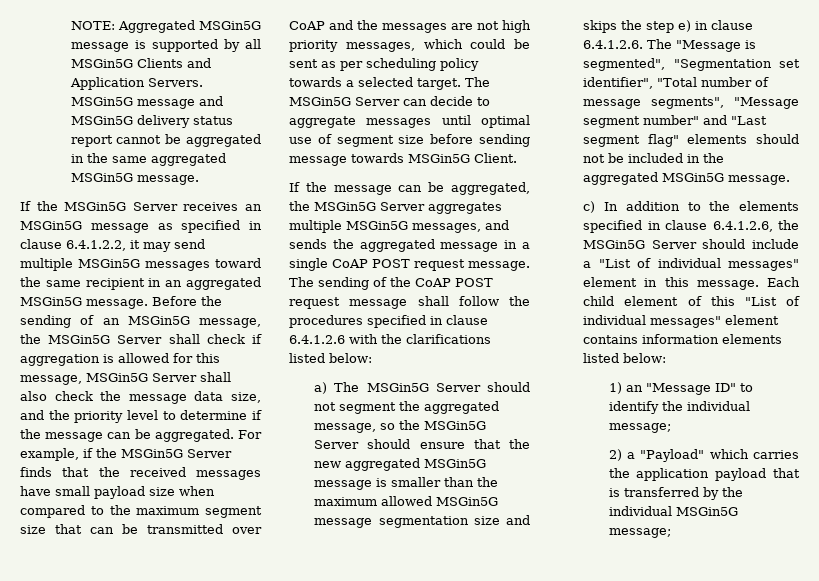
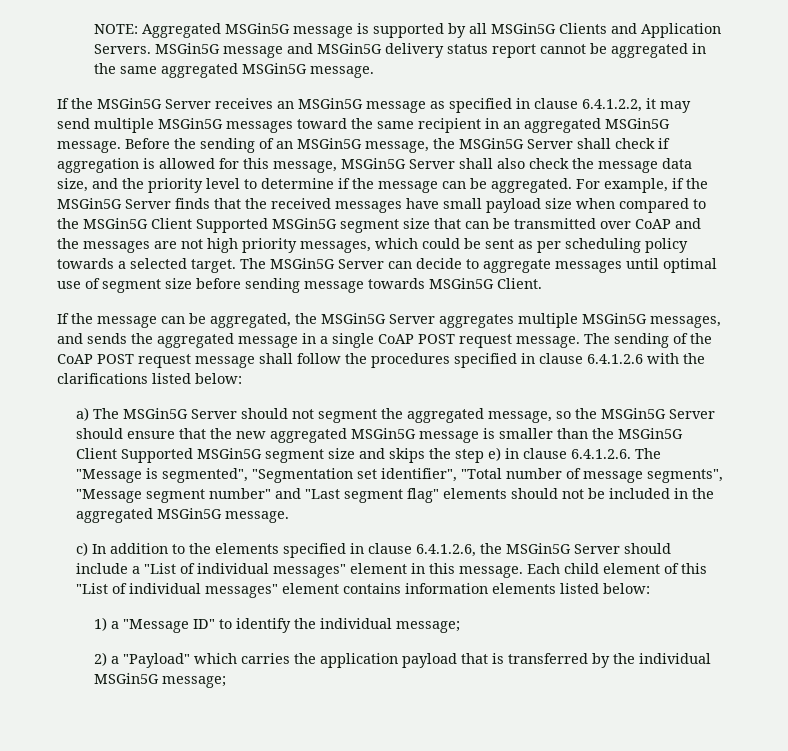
- For example, if the MSGin5G Server finds that the received messages have small payload size when compared to the maximum segment size that can be transmitted over CoAP and the messages are not high priority messages, which could be sent as per scheduling policy towards a selected target.
+ For example, if the MSGin5G Server finds that the received messages have small payload size when compared to the MSGin5G Client Supported MSGin5G segment size that can be transmitted over CoAP and the messages are not high priority messages, which could be sent as per scheduling policy towards a selected target.
- a) The MSGin5G Server should not segment the aggregated message, so the MSGin5G Server should ensure that the new aggregated MSGin5G message is smaller than the maximum allowed MSGin5G message segmentation size and skips the step e) in clause 6.4.1.2.6. The "Message is segmented", "Segmentation set identifier", "Total number of message segments", "Message segment number" and "Last segment flag" elements should not be included in the aggregated MSGin5G message.
+ a) The MSGin5G Server should not segment the aggregated message, so the MSGin5G Server should ensure that the new aggregated MSGin5G message is smaller than the MSGin5G Client Supported MSGin5G segment size and skips the step e) in clause 6.4.1.2.6. The "Message is segmented", "Segmentation set identifier", "Total number of message segments", "Message segment number" and "Last segment flag" elements should not be included in the aggregated MSGin5G message.
- 1) an "Message ID" to identify the individual message;
+ 1) a "Message ID" to identify the individual message;

